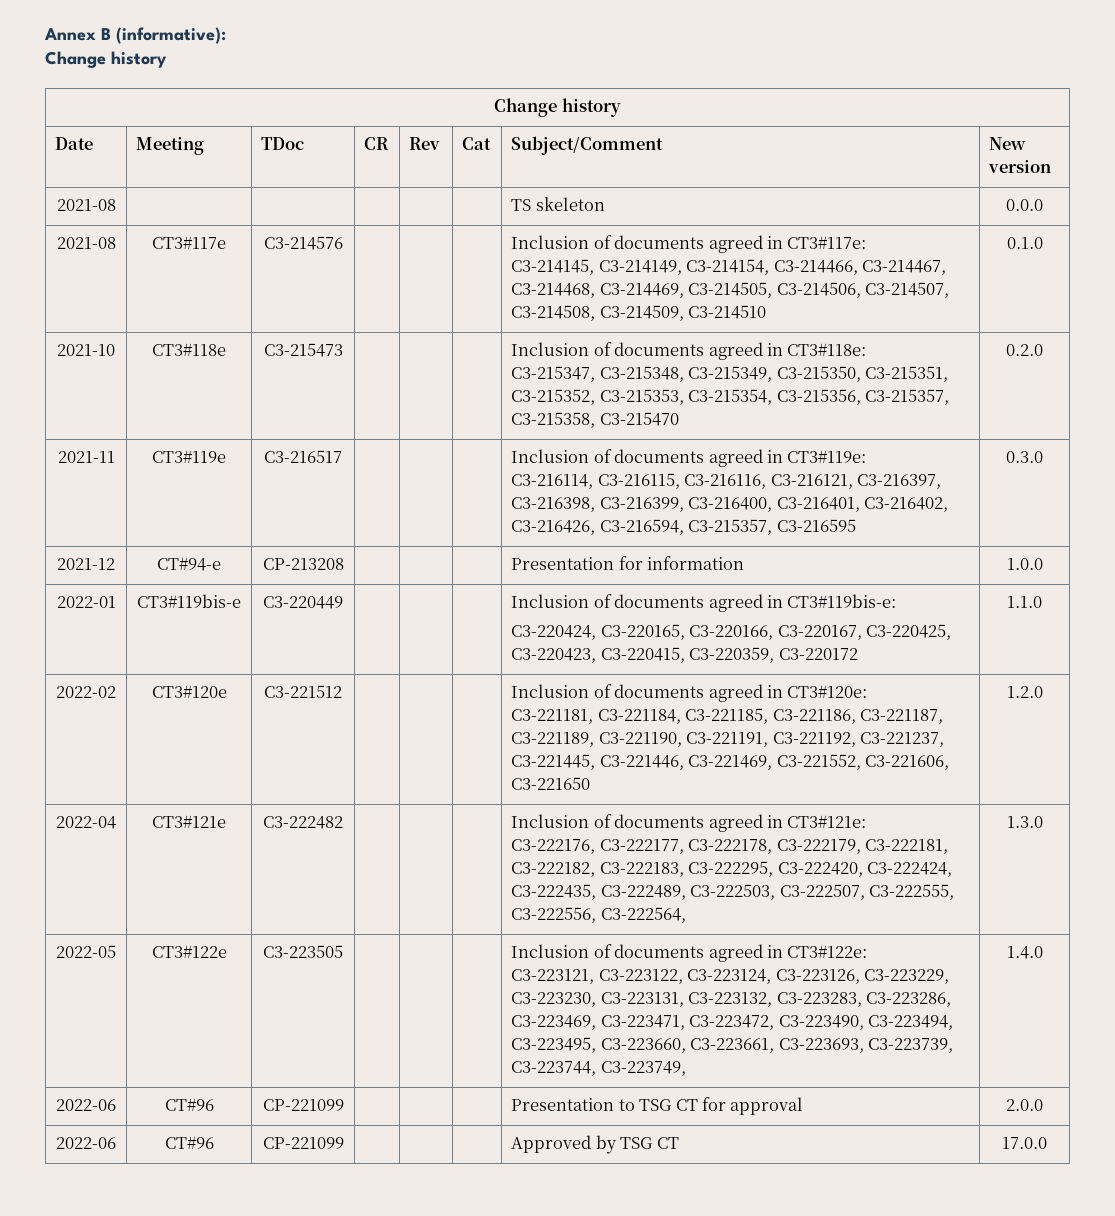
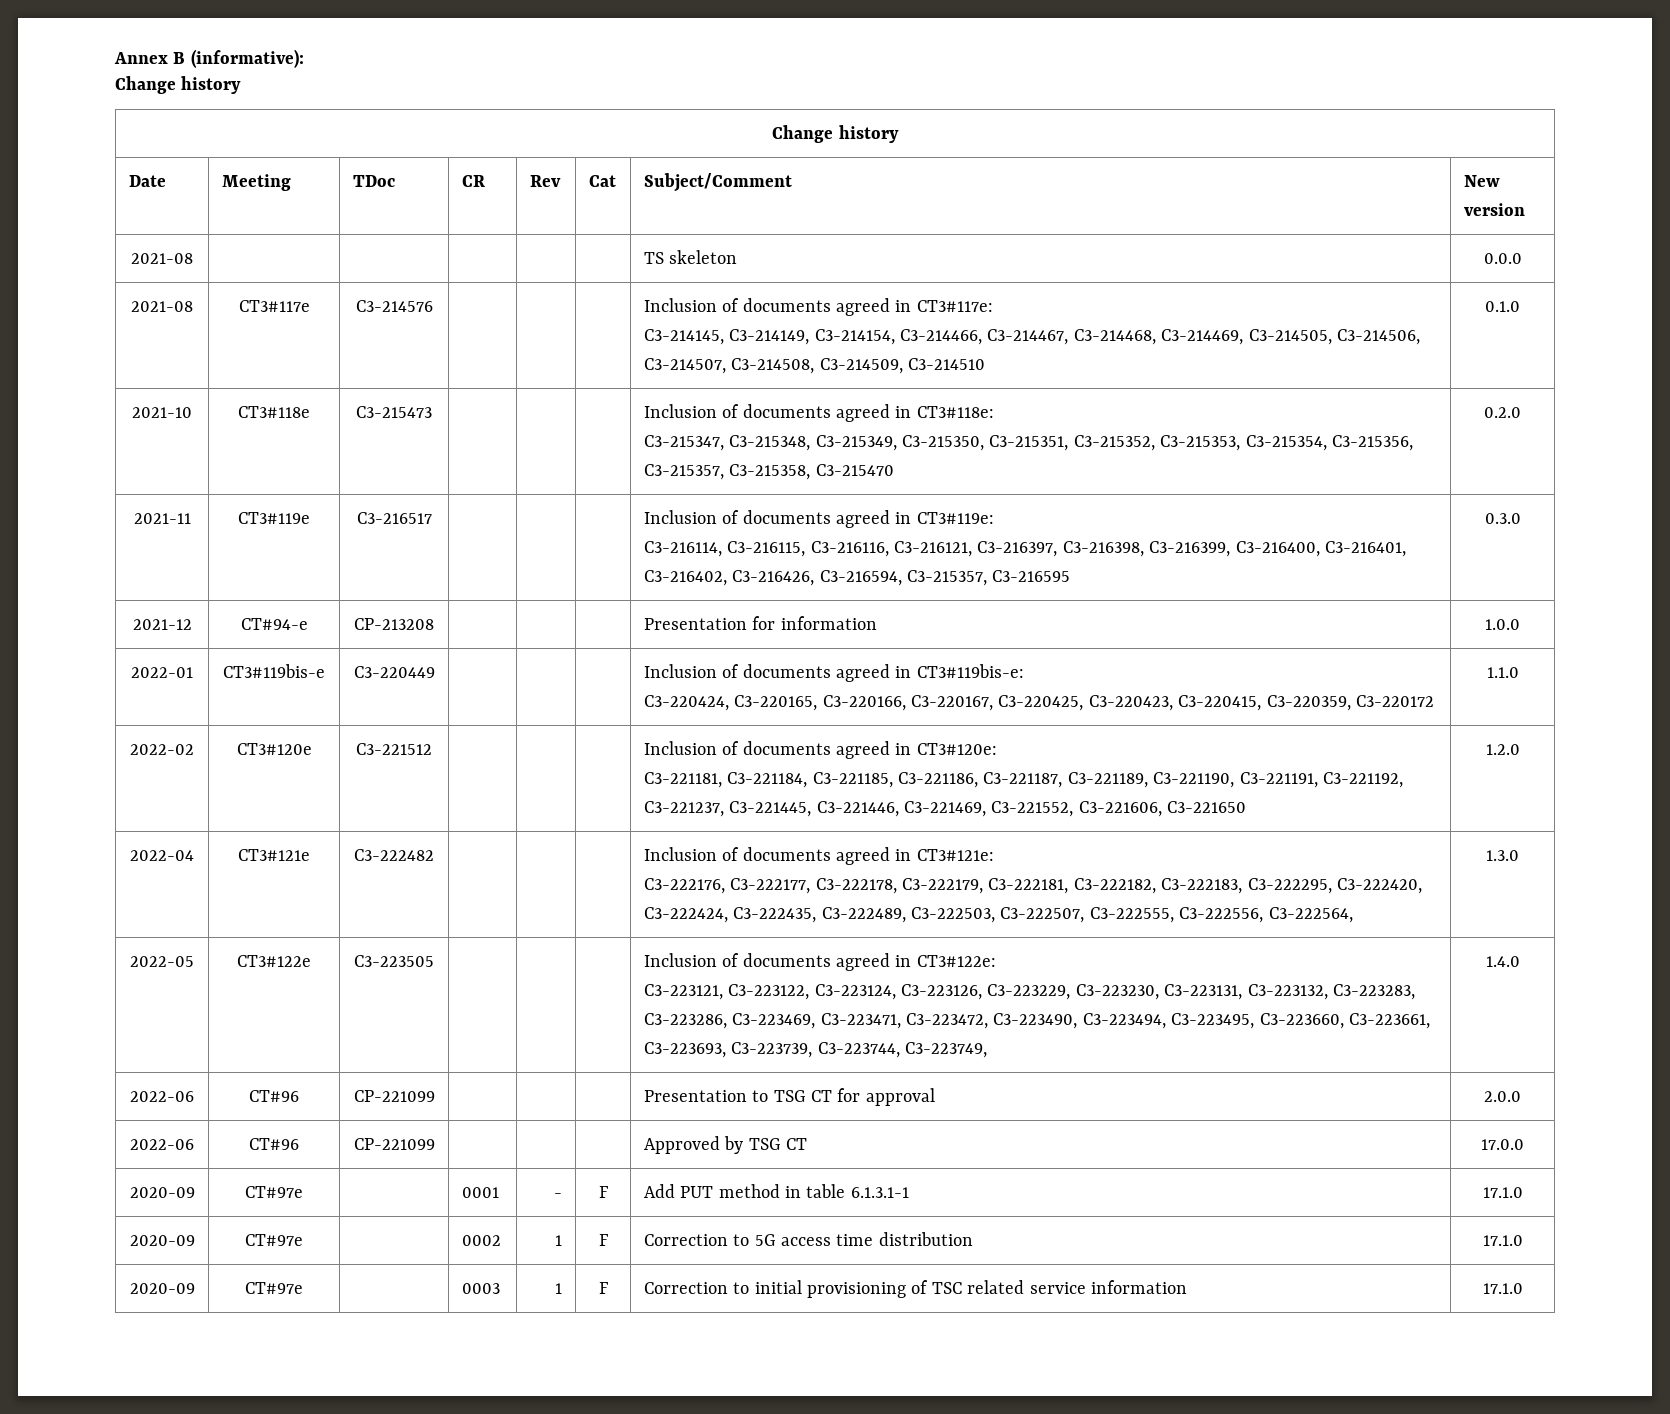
+ 2020-09 | CT#97e | | 0001 | - | F | Add PUT method in table 6.1.3.1-1 | 17.1.0
+ 2020-09 | CT#97e | | 0002 | 1 | F | Correction to 5G access time distribution | 17.1.0
+ 2020-09 | CT#97e | | 0003 | 1 | F | Correction to initial provisioning of TSC related service information | 17.1.0

